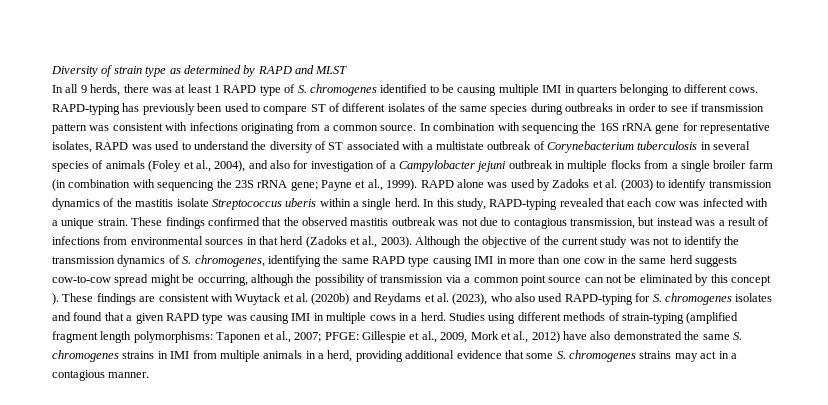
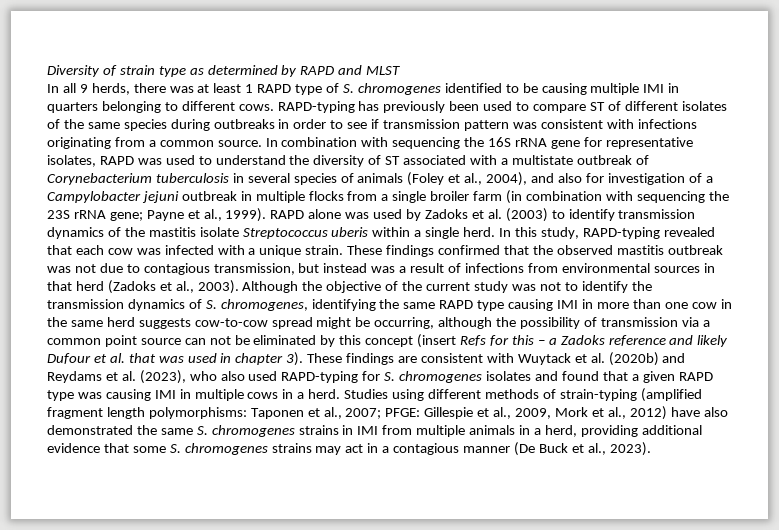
- Although the objective of the current study was not to identify the transmission dynamics of S. chromogenes, identifying the same RAPD type causing IMI in more than one cow in the same herd suggests cow-to-cow spread might be occurring, although the possibility of transmission via a common point source can not be eliminated by this concept ).
+ Although the objective of the current study was not to identify the transmission dynamics of S. chromogenes, identifying the same RAPD type causing IMI in more than one cow in the same herd suggests cow-to-cow spread might be occurring, although the possibility of transmission via a common point source can not be eliminated by this concept (insert Refs for this – a Zadoks reference and likely Dufour et al. that was used in chapter 3).
- Studies using different methods of strain-typing (amplified fragment length polymorphisms: Taponen et al., 2007; PFGE: Gillespie et al., 2009, Mork et al., 2012) have also demonstrated the same S. chromogenes strains in IMI from multiple animals in a herd, providing additional evidence that some S. chromogenes strains may act in a contagious manner.
+ Studies using different methods of strain-typing (amplified fragment length polymorphisms: Taponen et al., 2007; PFGE: Gillespie et al., 2009, Mork et al., 2012) have also demonstrated the same S. chromogenes strains in IMI from multiple animals in a herd, providing additional evidence that some S. chromogenes strains may act in a contagious manner (De Buck et al., 2023).

